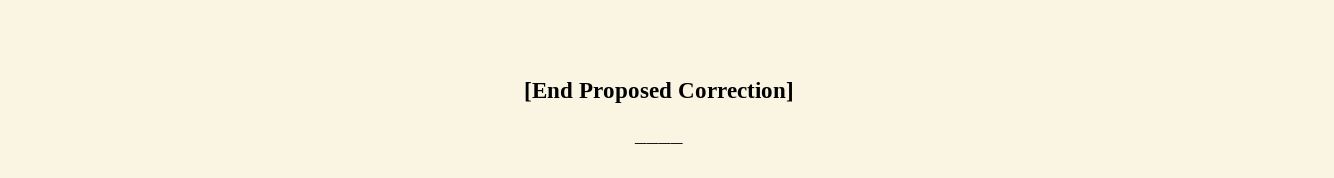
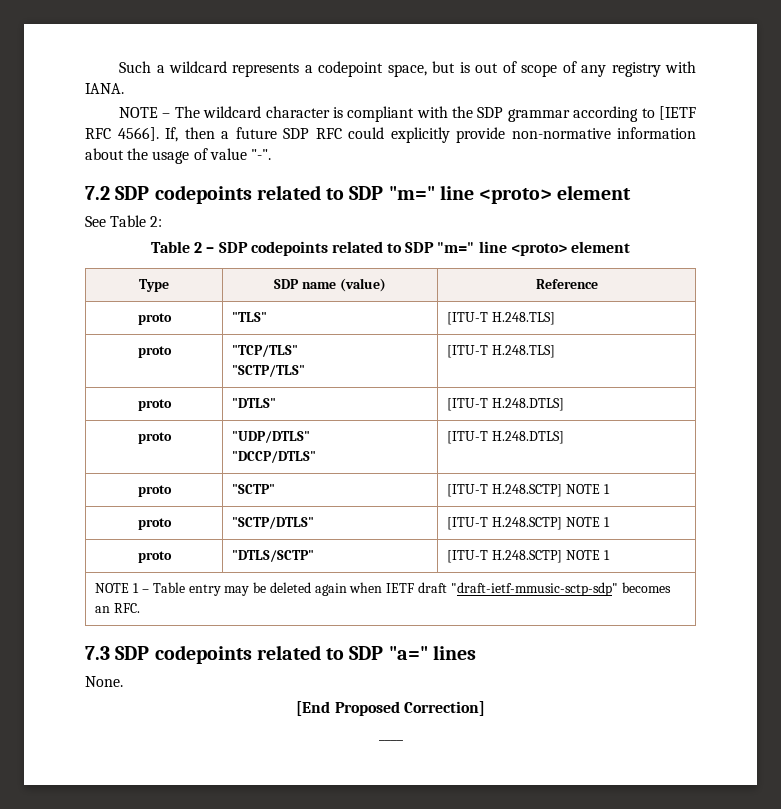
+ Such a wildcard represents a codepoint space, but is out of scope of any registry with IANA.
+ NOTE – The wildcard character is compliant with the SDP grammar according to [IETF RFC 4566]. If, then a future SDP RFC could explicitly provide non-normative information about the usage of value "-".
+ 7.2 SDP codepoints related to SDP "m=" line <proto> element
+ See Table 2:
+ Table 2 – SDP codepoints related to SDP "m=" line <proto> element
+ Type | SDP name (value) | Reference
+ proto | "TLS" | [ITU-T H.248.TLS]
+ proto | "TCP/TLS"
+ "SCTP/TLS" | [ITU-T H.248.TLS]
+ proto | "DTLS" | [ITU-T H.248.DTLS]
+ proto | "UDP/DTLS"
+ "DCCP/DTLS" | [ITU-T H.248.DTLS]
+ proto | "SCTP" | [ITU-T H.248.SCTP] NOTE 1
+ proto | "SCTP/DTLS" | [ITU-T H.248.SCTP] NOTE 1
+ proto | "DTLS/SCTP" | [ITU-T H.248.SCTP] NOTE 1
+ NOTE 1 – Table entry may be deleted again when IETF draft "draft-ietf-mmusic-sctp-sdp" becomes an RFC.
+ 7.3 SDP codepoints related to SDP "a=" lines
+ None.

